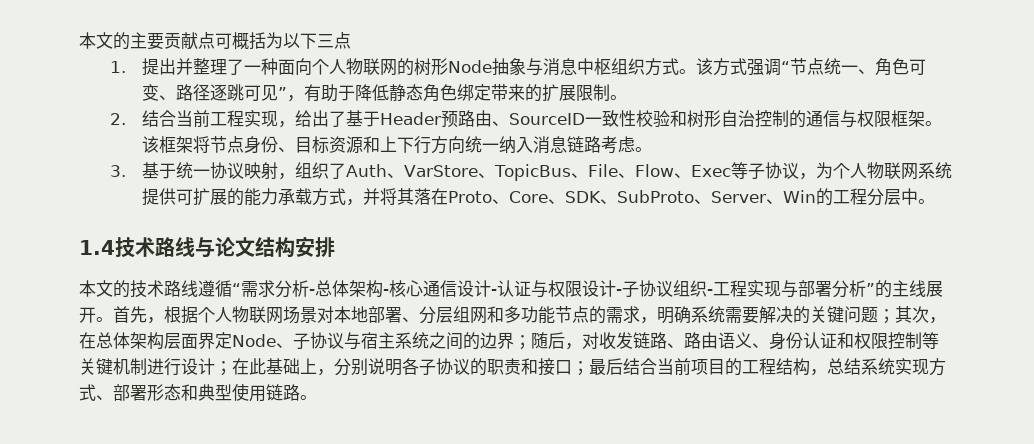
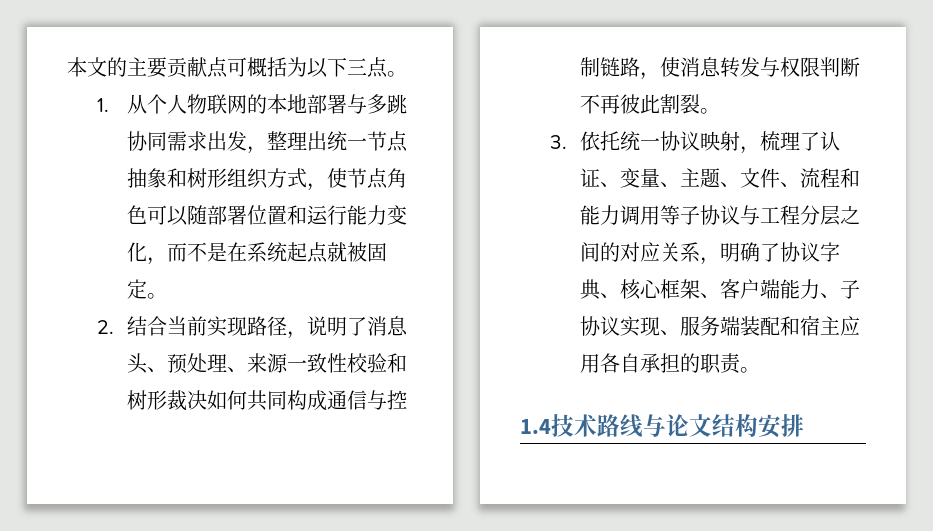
- 本文的主要贡献点可概括为以下三点
+ 本文的主要贡献点可概括为以下三点。
- 1.提出并整理了一种面向个人物联网的树形Node抽象与消息中枢组织方式。该方式强调“节点统一、角色可变、路径逐跳可见”，有助于降低静态角色绑定带来的扩展限制。
- 2.结合当前工程实现，给出了基于Header预路由、SourceID一致性校验和树形自治控制的通信与权限框架。该框架将节点身份、目标资源和上下行方向统一纳入消息链路考虑。
+ 1.从个人物联网的本地部署与多跳协同需求出发，整理出统一节点抽象和树形组织方式，使节点角色可以随部署位置和运行能力变化，而不是在系统起点就被固定。
+ 2.结合当前实现路径，说明了消息头、预处理、来源一致性校验和树形裁决如何共同构成通信与控制链路，使消息转发与权限判断不再彼此割裂。
- 3.基于统一协议映射，组织了Auth、VarStore、TopicBus、File、Flow、Exec等子协议，为个人物联网系统提供可扩展的能力承载方式，并将其落在Proto、Core、SDK、SubProto、Server、Win的工程分层中。
+ 3.依托统一协议映射，梳理了认证、变量、主题、文件、流程和能力调用等子协议与工程分层之间的对应关系，明确了协议字典、核心框架、客户端能力、子协议实现、服务端装配和宿主应用各自承担的职责。
- 本文的技术路线遵循“需求分析-总体架构-核心通信设计-认证与权限设计-子协议组织-工程实现与部署分析”的主线展开。首先，根据个人物联网场景对本地部署、分层组网和多功能节点的需求，明确系统需要解决的关键问题；其次，在总体架构层面界定Node、子协议与宿主系统之间的边界；随后，对收发链路、路由语义、身份认证和权限控制等关键机制进行设计；在此基础上，分别说明各子协议的职责和接口；最后结合当前项目的工程结构，总结系统实现方式、部署形态和典型使用链路。

